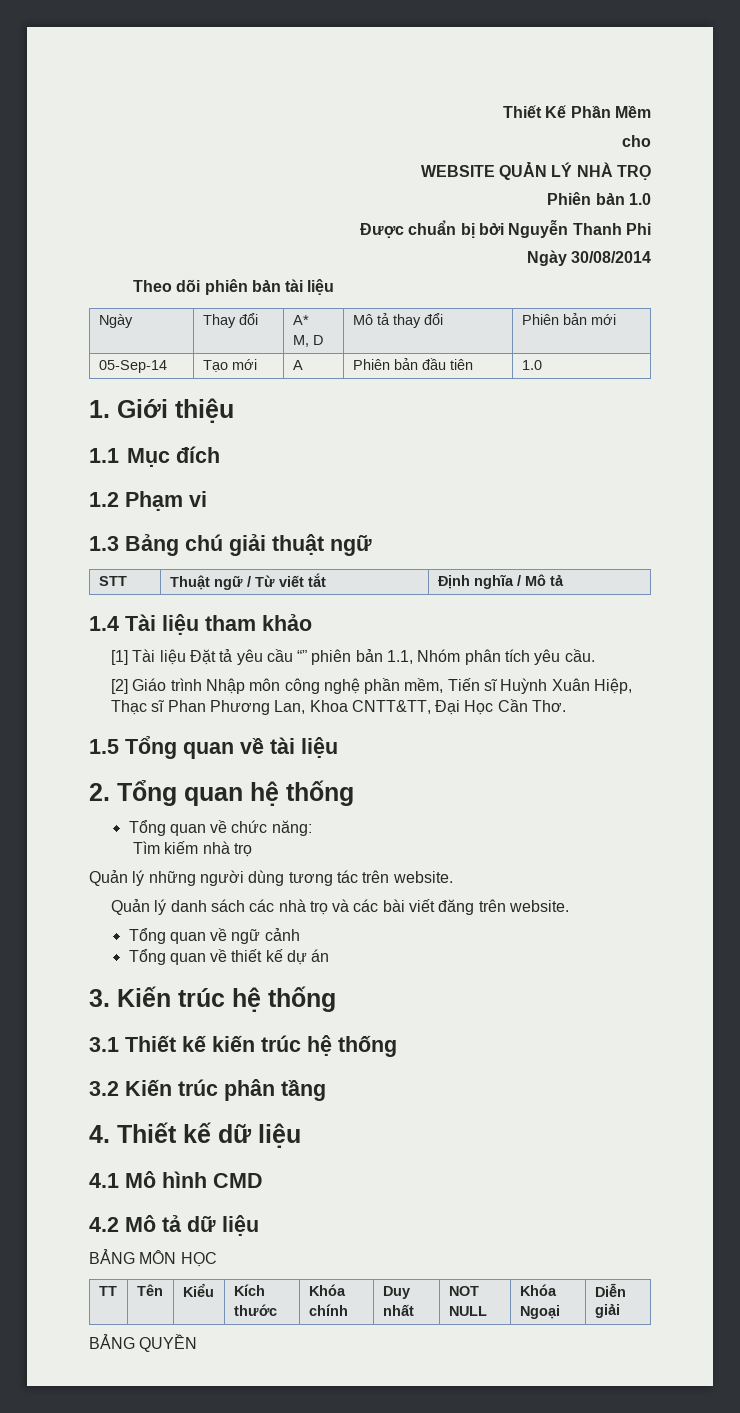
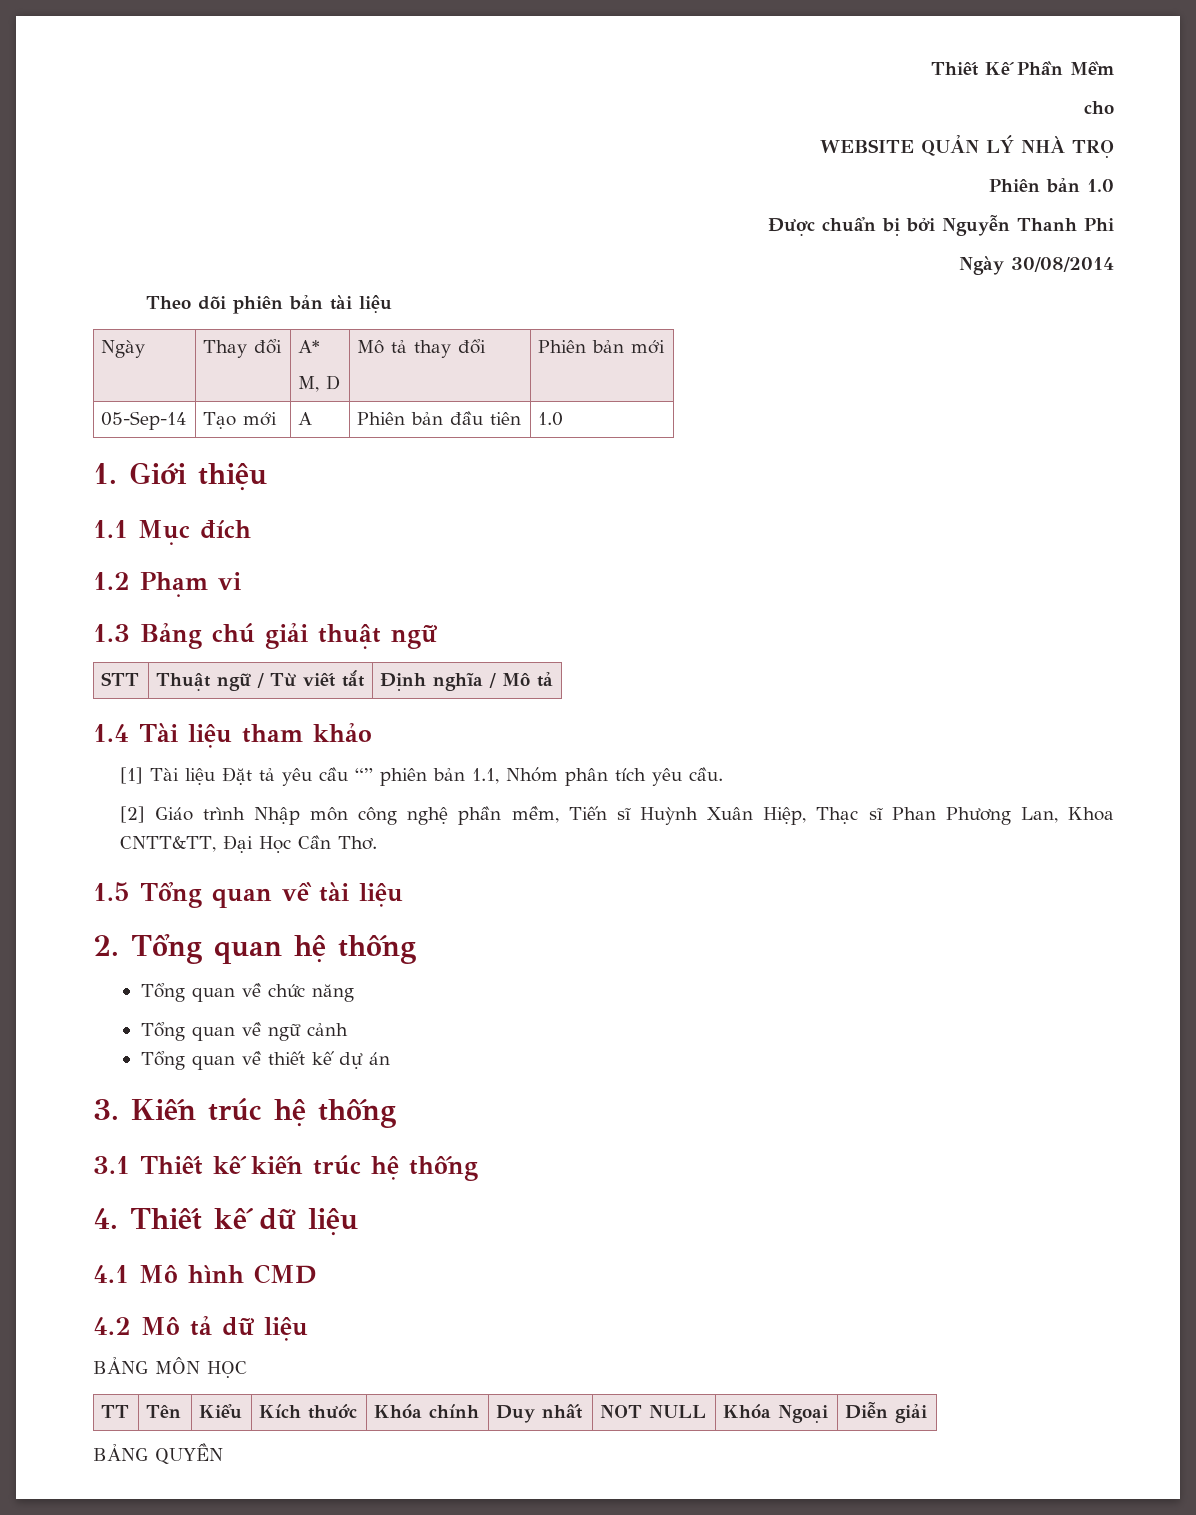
- Tổng quan về chức năng:
- Tìm kiếm nhà trọ
- Quản lý những người dùng tương tác trên website.
- Quản lý danh sách các nhà trọ và các bài viết đăng trên website.
+ Tổng quan về chức năng
- 3.2 Kiến trúc phân tầng

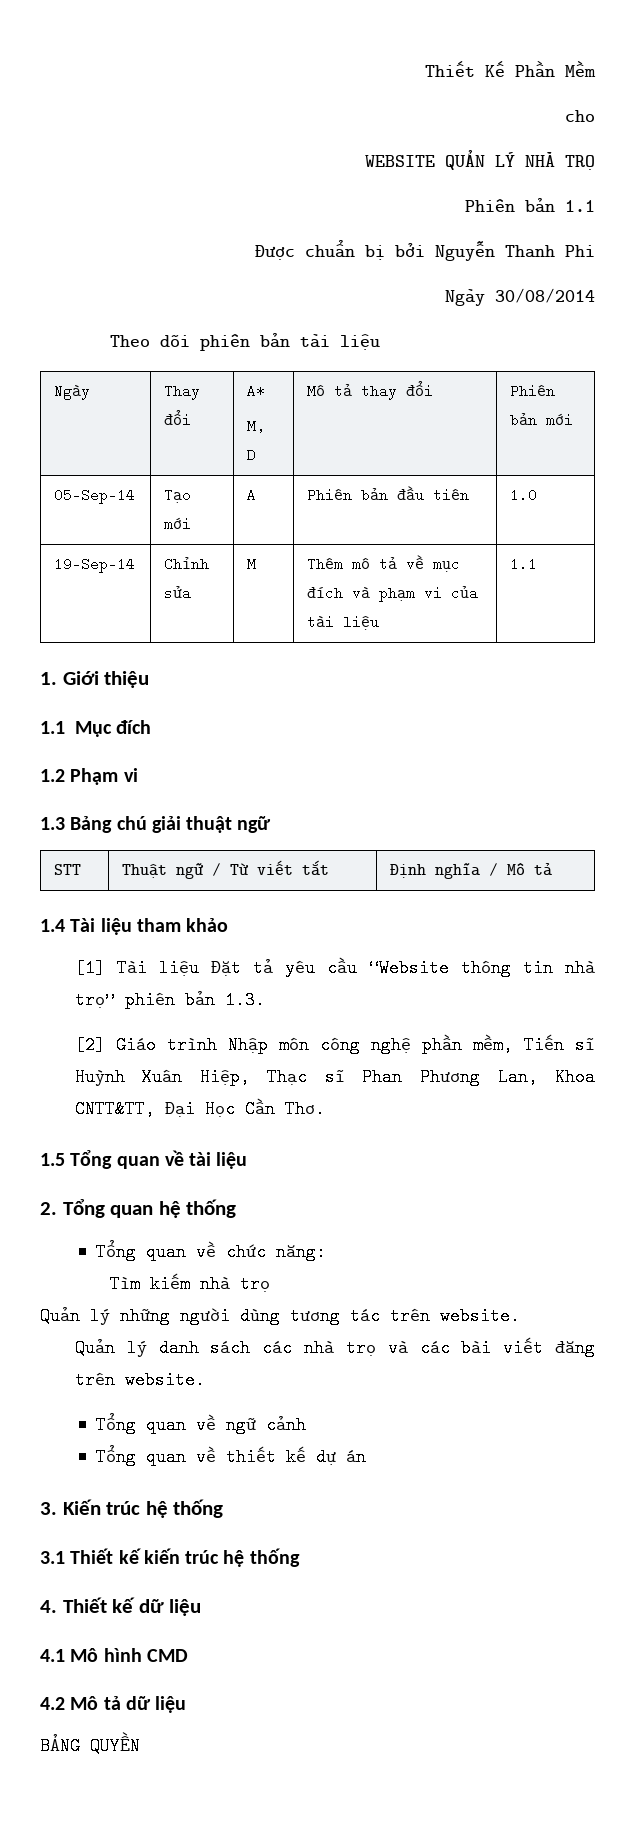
- Phiên bản 1.0
+ Phiên bản 1.1
+ 19-Sep-14 | Chỉnh sửa | M | Thêm mô tả về mục đích và phạm vi của tài liệu | 1.1
- [1] Tài liệu Đặt tả yêu cầu “” phiên bản 1.1, Nhóm phân tích yêu cầu.
+ [1] Tài liệu Đặt tả yêu cầu “Website thông tin nhà trọ” phiên bản 1.3.
- Tổng quan về chức năng
+ Tổng quan về chức năng:
+ Tìm kiếm nhà trọ
+ Quản lý những người dùng tương tác trên website.
+ Quản lý danh sách các nhà trọ và các bài viết đăng trên website.
- BẢNG MÔN HỌC
- TT | Tên | Kiểu | Kích thước | Khóa chính | Duy nhất | NOT NULL | Khóa Ngoại | Diễn giải

